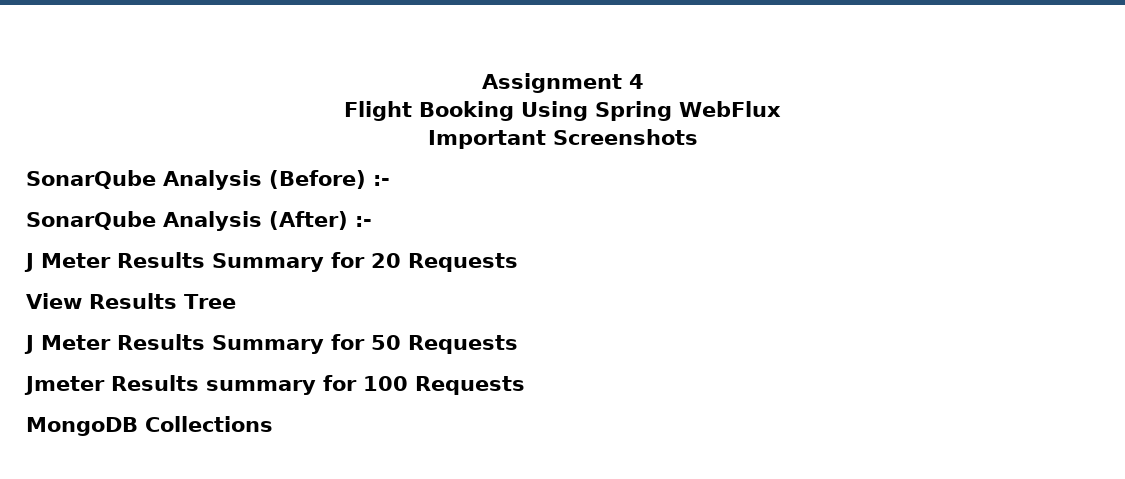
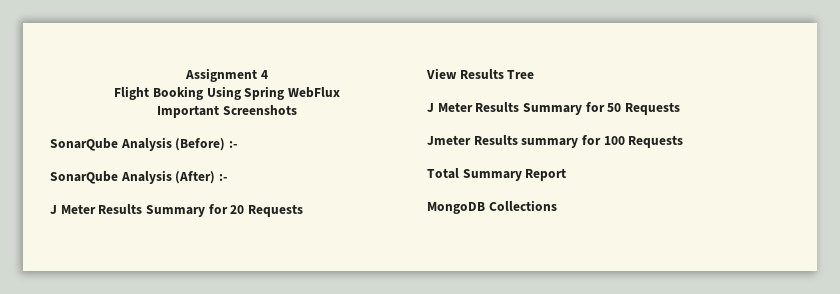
+ Total Summary Report

